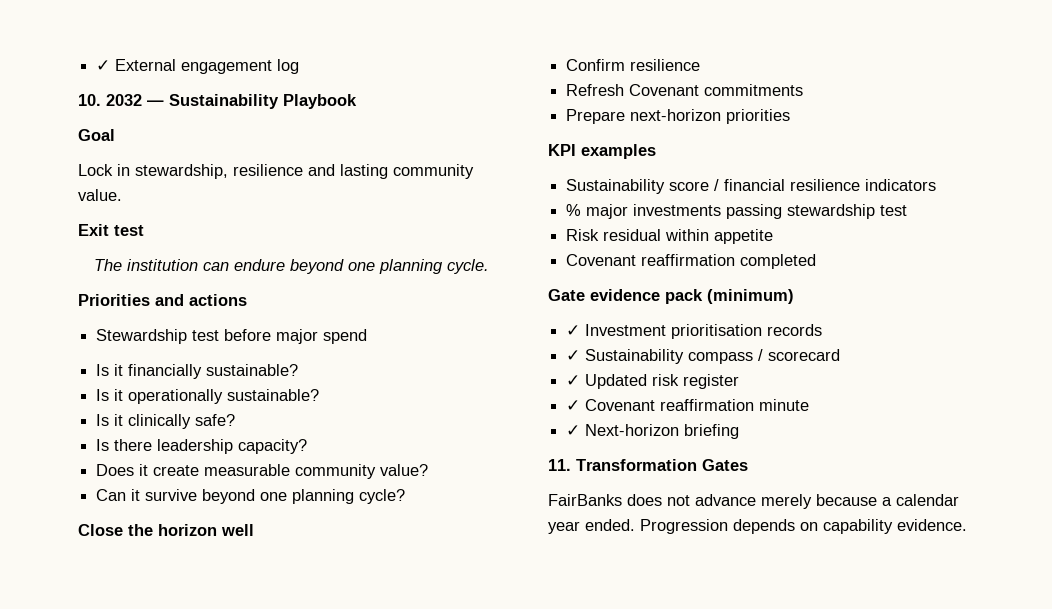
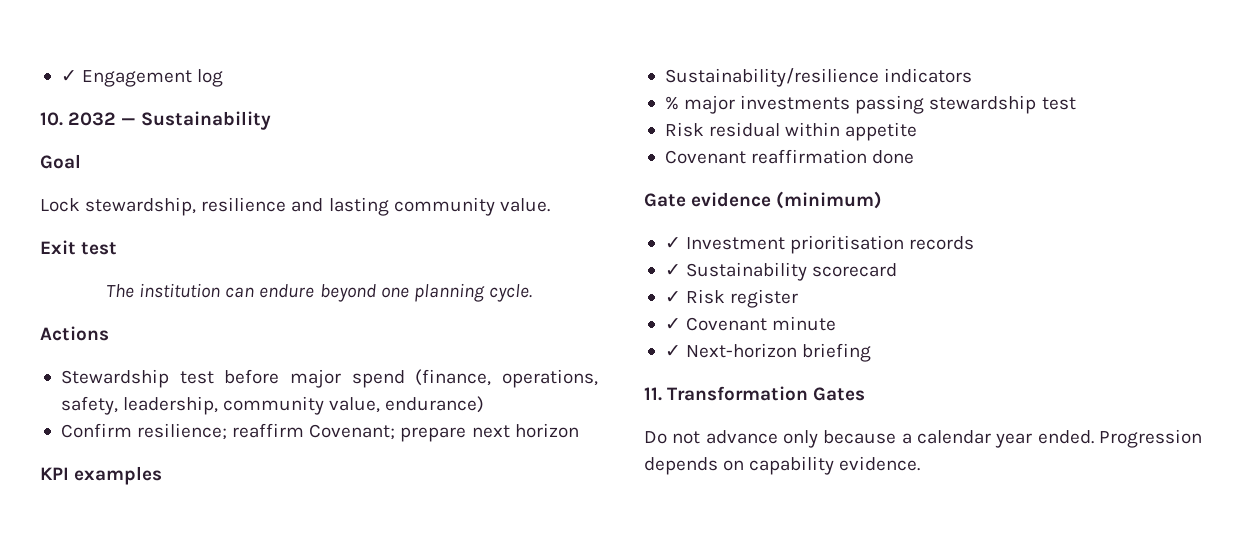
- ✓ External engagement log
+ ✓ Engagement log
- 10. 2032 — Sustainability Playbook
+ 10. 2032 — Sustainability
- Lock in stewardship, resilience and lasting community value.
+ Lock stewardship, resilience and lasting community value.
- Priorities and actions
+ Actions
- Stewardship test before major spend
- Is it financially sustainable?
- Is it operationally sustainable?
- Is it clinically safe?
- Is there leadership capacity?
- Does it create measurable community value?
- Can it survive beyond one planning cycle?
- Close the horizon well
- Confirm resilience
- Refresh Covenant commitments
- Prepare next-horizon priorities
+ Stewardship test before major spend (finance, operations, safety, leadership, community value, endurance)
+ Confirm resilience; reaffirm Covenant; prepare next horizon
  KPI examples
- Sustainability score / financial resilience indicators
+ Sustainability/resilience indicators
- Covenant reaffirmation completed
+ Covenant reaffirmation done
- Gate evidence pack (minimum)
+ Gate evidence (minimum)
- ✓ Sustainability compass / scorecard
+ ✓ Sustainability scorecard
- ✓ Updated risk register
+ ✓ Risk register
- ✓ Covenant reaffirmation minute
+ ✓ Covenant minute
- FairBanks does not advance merely because a calendar year ended.
+ Do not advance only because a calendar year ended.

